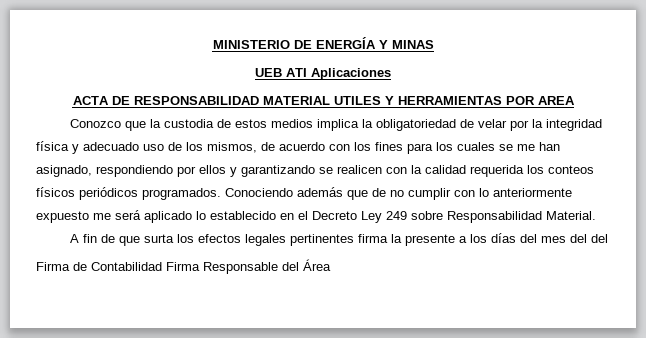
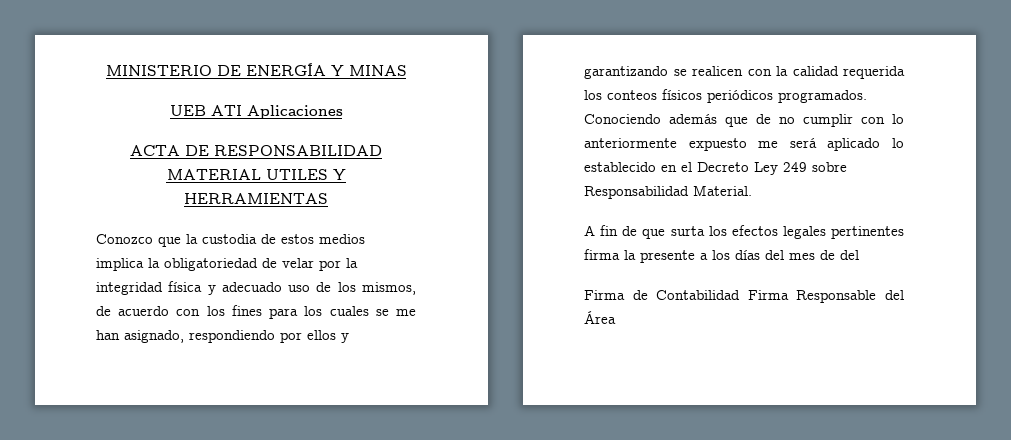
- ACTA DE RESPONSABILIDAD MATERIAL UTILES Y HERRAMIENTAS POR AREA
+ ACTA DE RESPONSABILIDAD MATERIAL UTILES Y HERRAMIENTAS
- A fin de que surta los efectos legales pertinentes firma la presente a los días del mes del del
+ A fin de que surta los efectos legales pertinentes firma la presente a los días del mes de del

